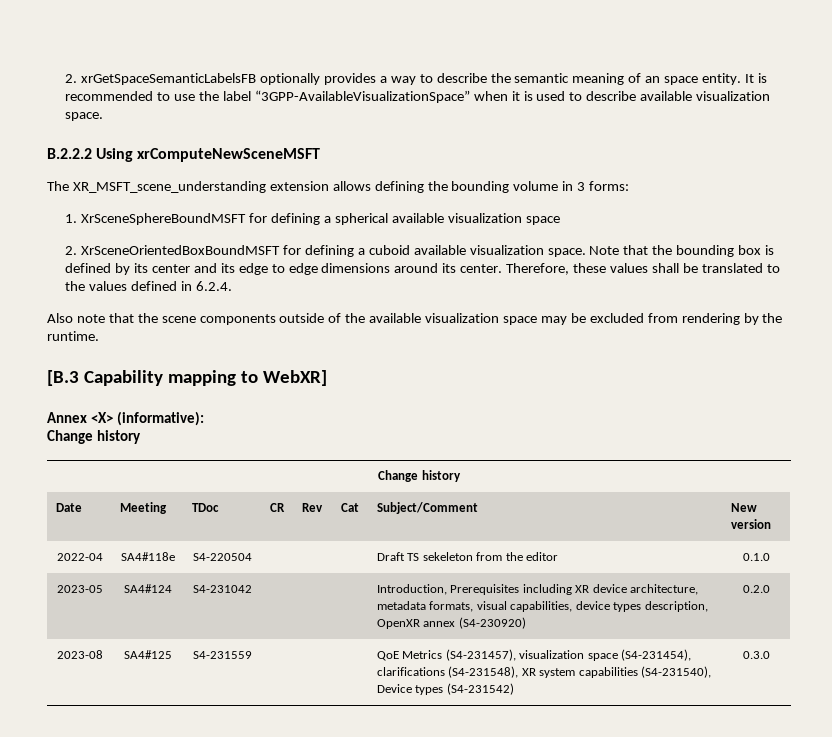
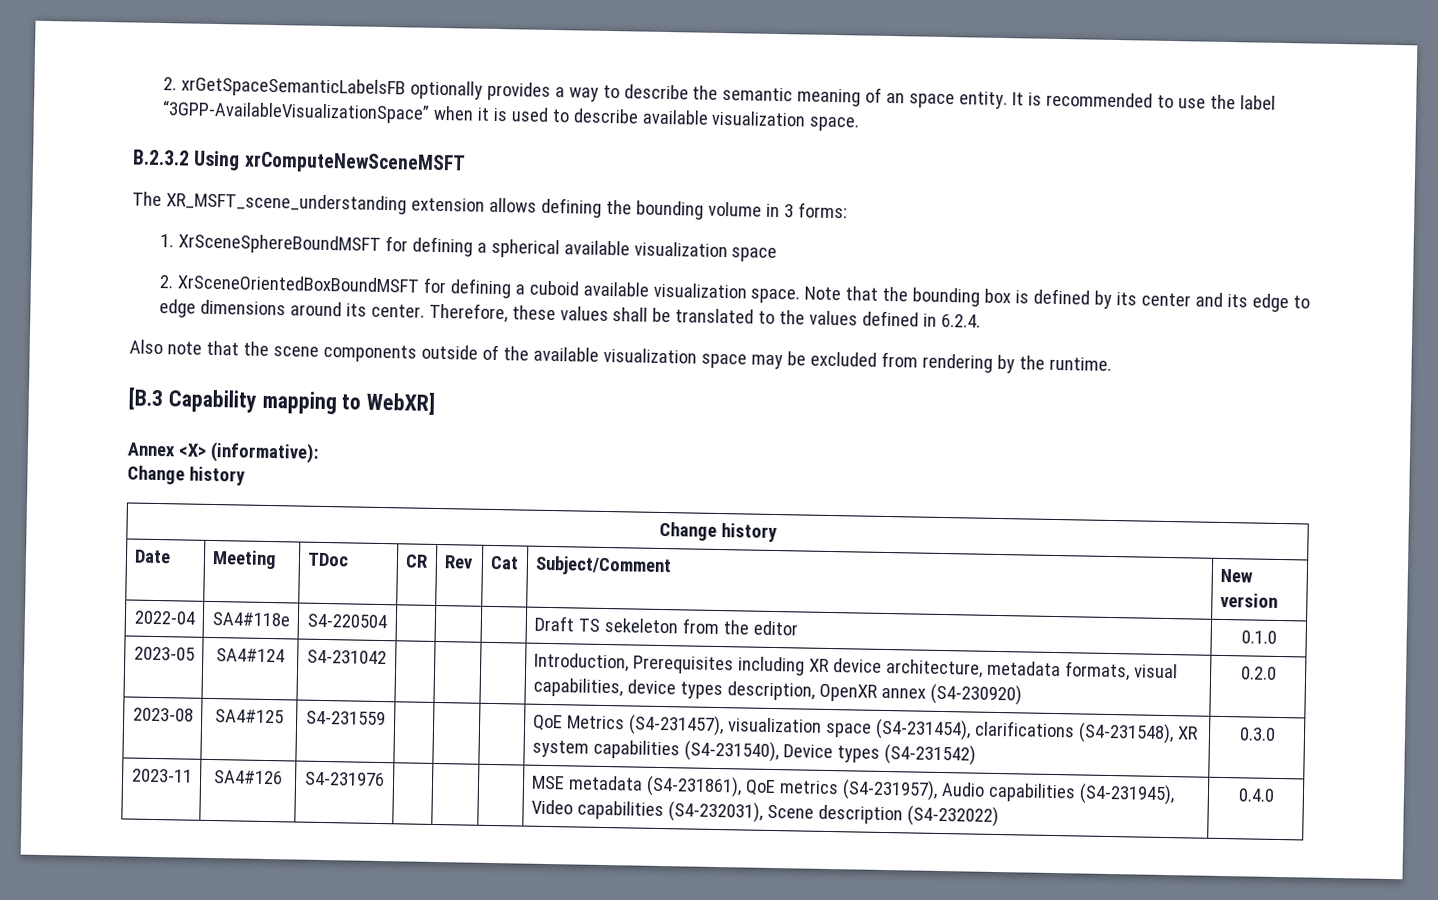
- B.2.2.2 Using xrComputeNewSceneMSFT
+ B.2.3.2 Using xrComputeNewSceneMSFT
+ 2023-11 | SA4#126 | S4-231976 | | | | MSE metadata (S4-231861), QoE metrics (S4-231957), Audio capabilities (S4-231945), Video capabilities (S4-232031), Scene description (S4-232022) | 0.4.0

